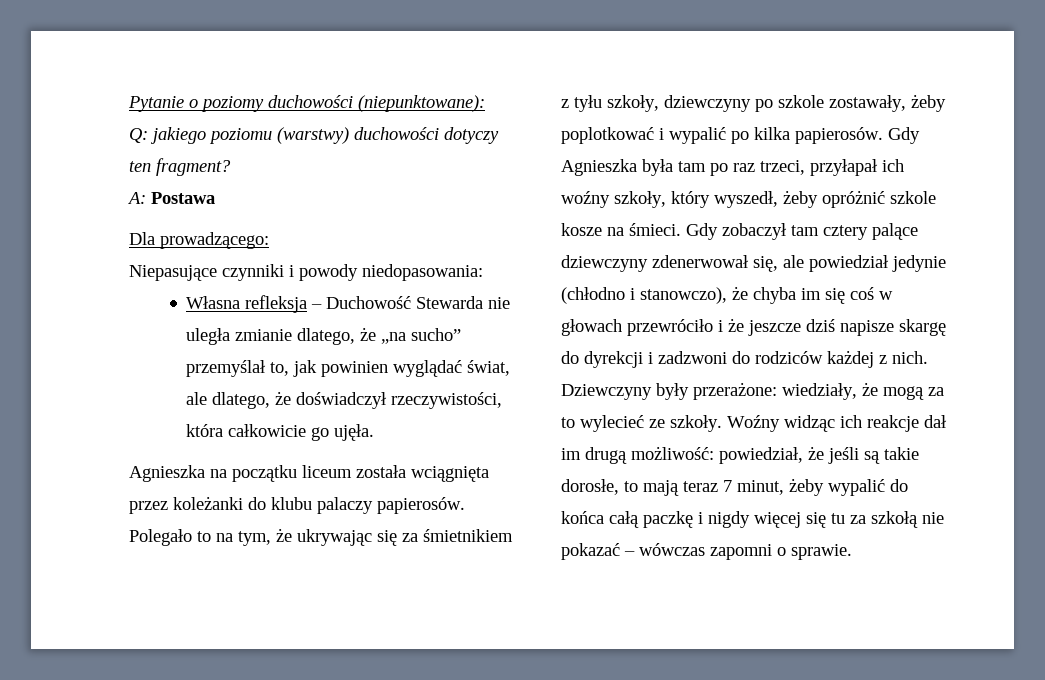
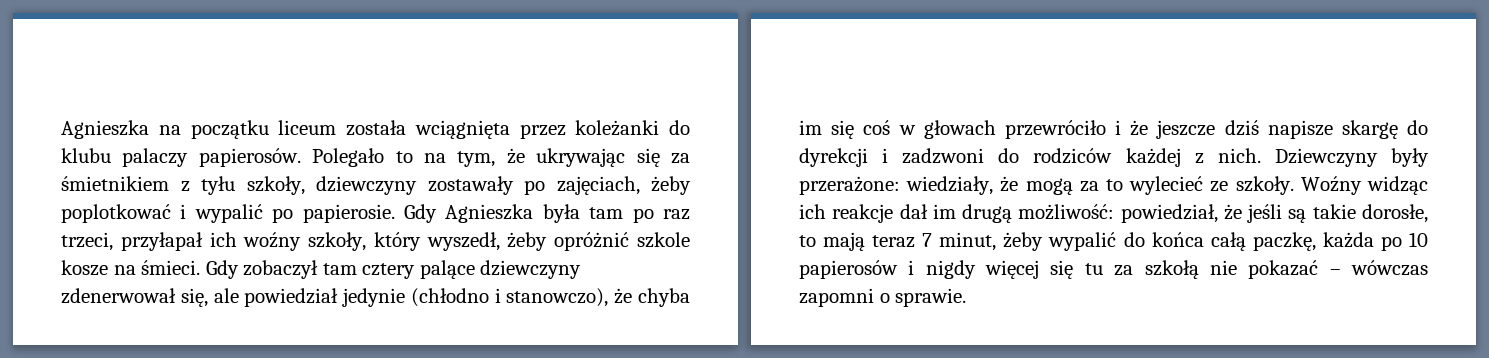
- Pytanie o poziomy duchowości (niepunktowane):
- Q: jakiego poziomu (warstwy) duchowości dotyczy ten fragment?
- A: Postawa
- Dla prowadzącego:
- Niepasujące czynniki i powody niedopasowania:
- Własna refleksja – Duchowość Stewarda nie uległa zmianie dlatego, że „na sucho” przemyślał to, jak powinien wyglądać świat, ale dlatego, że doświadczył rzeczywistości, która całkowicie go ujęła.
- Polegało to na tym, że ukrywając się za śmietnikiem z tyłu szkoły, dziewczyny po szkole zostawały, żeby poplotkować i wypalić po kilka papierosów.
+ Polegało to na tym, że ukrywając się za śmietnikiem z tyłu szkoły, dziewczyny zostawały po zajęciach, żeby poplotkować i wypalić po papierosie.
- Woźny widząc ich reakcje dał im drugą możliwość: powiedział, że jeśli są takie dorosłe, to mają teraz 7 minut, żeby wypalić do końca całą paczkę i nigdy więcej się tu za szkołą nie pokazać – wówczas zapomni o sprawie.
+ Woźny widząc ich reakcje dał im drugą możliwość: powiedział, że jeśli są takie dorosłe, to mają teraz 7 minut, żeby wypalić do końca całą paczkę, każda po 10 papierosów i nigdy więcej się tu za szkołą nie pokazać – wówczas zapomni o sprawie.

